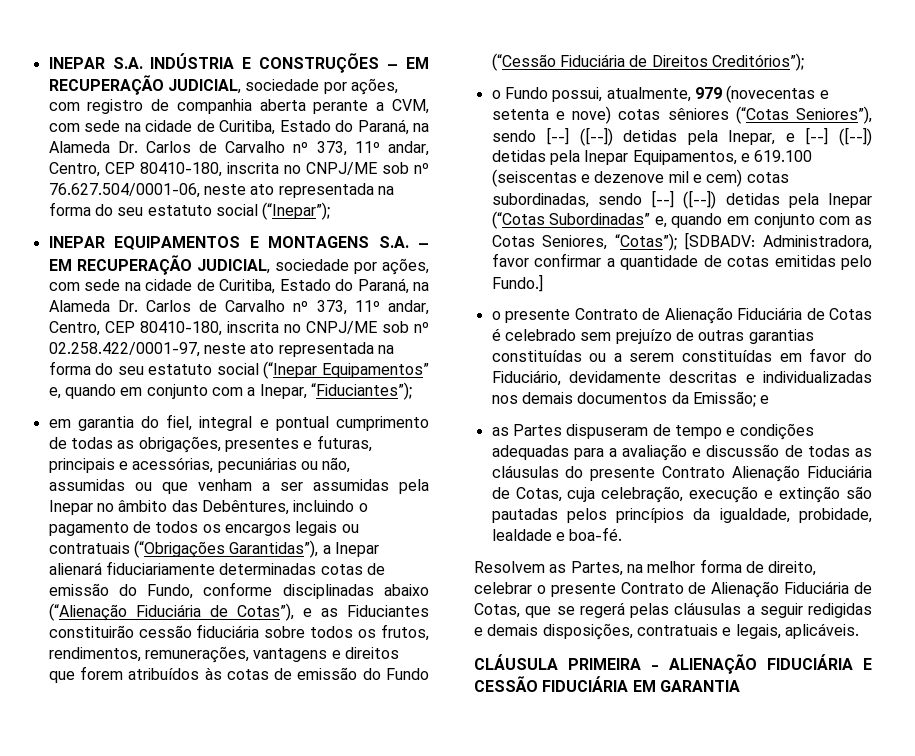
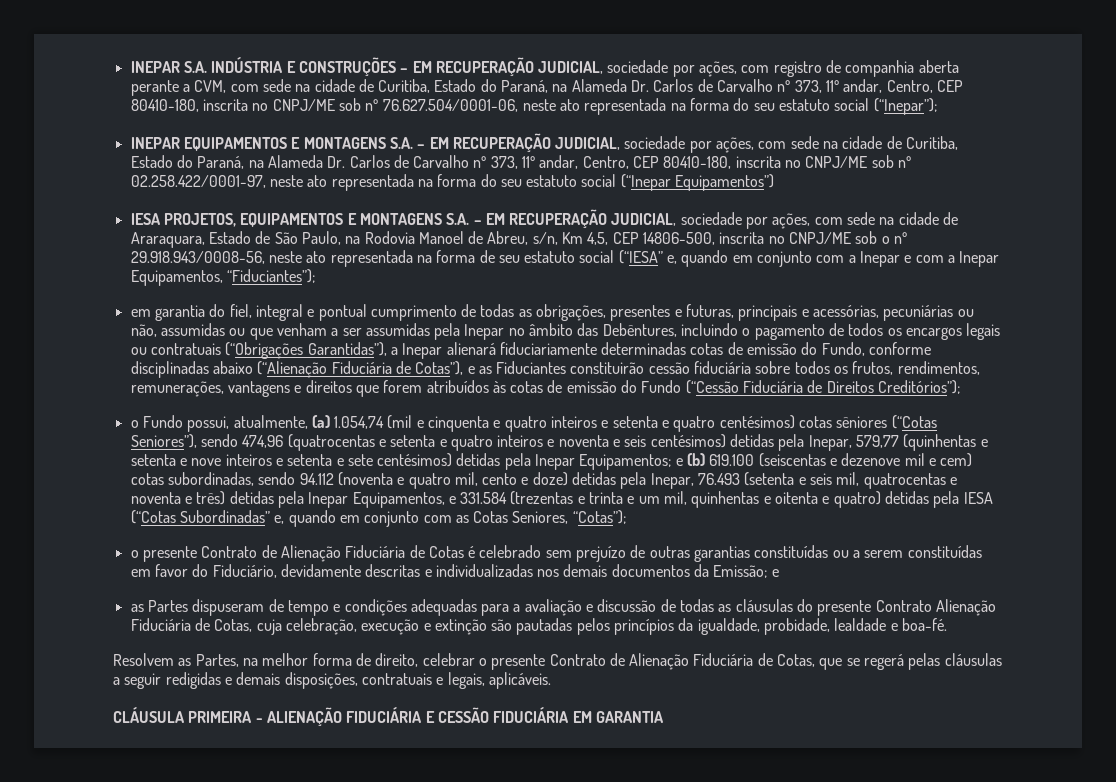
- INEPAR EQUIPAMENTOS E MONTAGENS S.A. – EM RECUPERAÇÃO JUDICIAL, sociedade por ações, com sede na cidade de Curitiba, Estado do Paraná, na Alameda Dr. Carlos de Carvalho nº 373, 11º andar, Centro, CEP 80410-180, inscrita no CNPJ/ME sob nº 02.258.422/0001-97, neste ato representada na forma do seu estatuto social (“Inepar Equipamentos” e, quando em conjunto com a Inepar, “Fiduciantes”);
+ INEPAR EQUIPAMENTOS E MONTAGENS S.A. – EM RECUPERAÇÃO JUDICIAL, sociedade por ações, com sede na cidade de Curitiba, Estado do Paraná, na Alameda Dr. Carlos de Carvalho nº 373, 11º andar, Centro, CEP 80410-180, inscrita no CNPJ/ME sob nº 02.258.422/0001-97, neste ato representada na forma do seu estatuto social (“Inepar Equipamentos”)
+ IESA PROJETOS, EQUIPAMENTOS E MONTAGENS S.A. – EM RECUPERAÇÃO JUDICIAL, sociedade por ações, com sede na cidade de Araraquara, Estado de São Paulo, na Rodovia Manoel de Abreu, s/n, Km 4,5, CEP 14806-500, inscrita no CNPJ/ME sob o nº 29.918.943/0008-56, neste ato representada na forma de seu estatuto social (“IESA” e, quando em conjunto com a Inepar e com a Inepar Equipamentos, “Fiduciantes”);
- o Fundo possui, atualmente, 979 (novecentas e setenta e nove) cotas sêniores (“Cotas Seniores”), sendo [--] ([--]) detidas pela Inepar, e [--] ([--]) detidas pela Inepar Equipamentos, e 619.100 (seiscentas e dezenove mil e cem) cotas subordinadas, sendo [--] ([--]) detidas pela Inepar (“Cotas Subordinadas” e, quando em conjunto com as Cotas Seniores, “Cotas”); [SDBADV: Administradora, favor confirmar a quantidade de cotas emitidas pelo Fundo.]
+ o Fundo possui, atualmente, (a) 1.054,74 (mil e cinquenta e quatro inteiros e setenta e quatro centésimos) cotas sêniores (“Cotas Seniores”), sendo 474,96 (quatrocentas e setenta e quatro inteiros e noventa e seis centésimos) detidas pela Inepar, 579,77 (quinhentas e setenta e nove inteiros e setenta e sete centésimos) detidas pela Inepar Equipamentos; e (b) 619.100 (seiscentas e dezenove mil e cem) cotas subordinadas, sendo 94.112 (noventa e quatro mil, cento e doze) detidas pela Inepar, 76.493 (setenta e seis mil, quatrocentas e noventa e três) detidas pela Inepar Equipamentos, e 331.584 (trezentas e trinta e um mil, quinhentas e oitenta e quatro) detidas pela IESA (“Cotas Subordinadas” e, quando em conjunto com as Cotas Seniores, “Cotas”);

